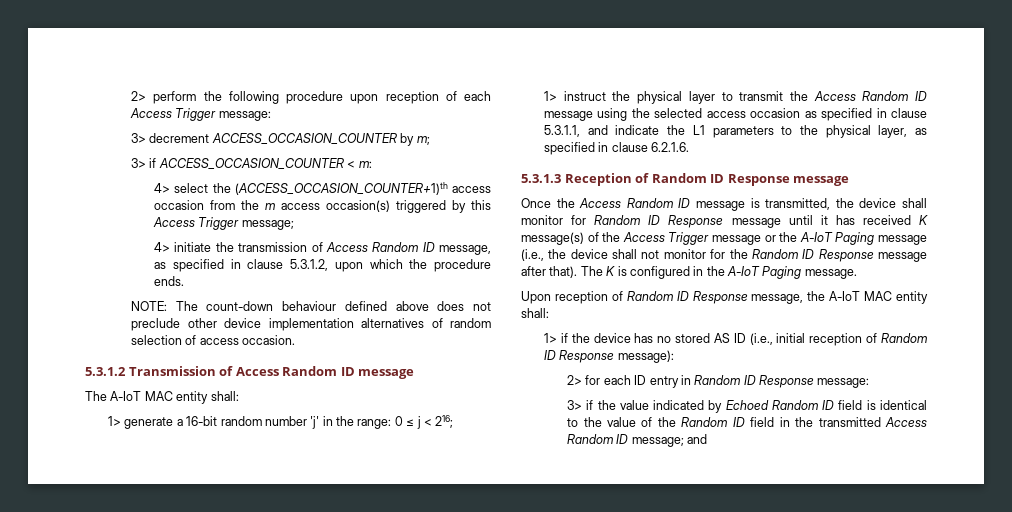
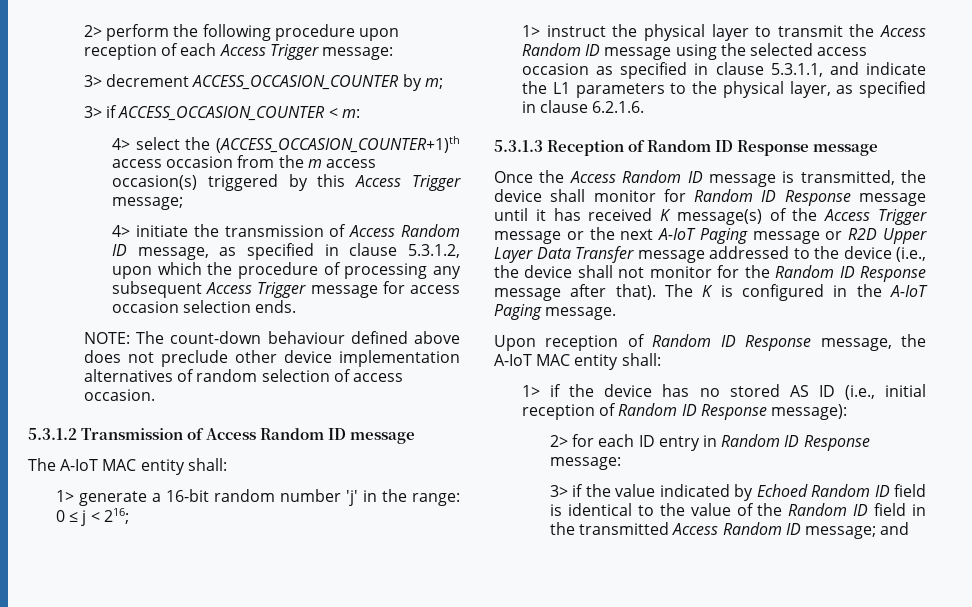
- 4> initiate the transmission of Access Random ID message, as specified in clause 5.3.1.2, upon which the procedure ends.
+ 4> initiate the transmission of Access Random ID message, as specified in clause 5.3.1.2, upon which the procedure of processing any subsequent Access Trigger message for access occasion selection ends.
- Once the Access Random ID message is transmitted, the device shall monitor for Random ID Response message until it has received K message(s) of the Access Trigger message or the A-IoT Paging message (i.e., the device shall not monitor for the Random ID Response message after that).
+ Once the Access Random ID message is transmitted, the device shall monitor for Random ID Response message until it has received K message(s) of the Access Trigger message or the next A-IoT Paging message or R2D Upper Layer Data Transfer message addressed to the device (i.e., the device shall not monitor for the Random ID Response message after that).

